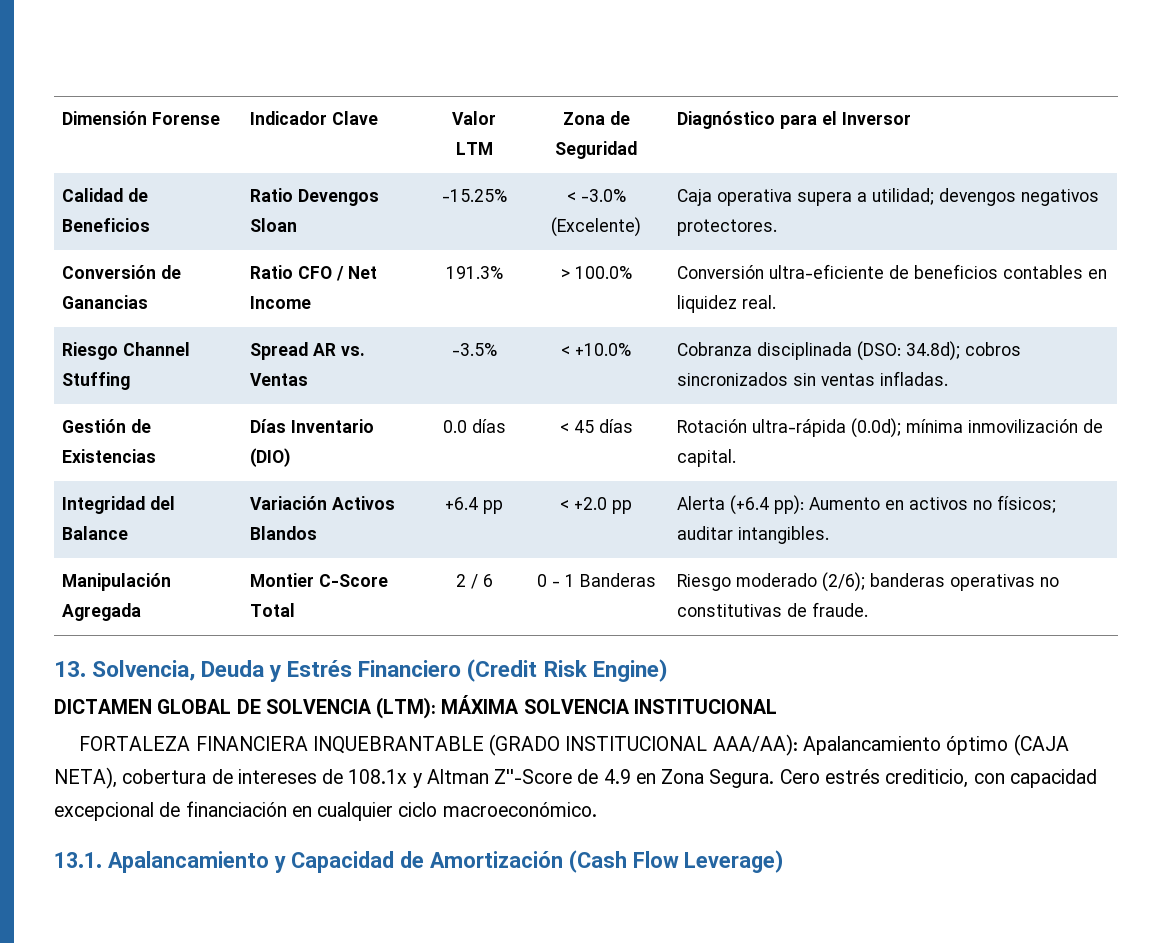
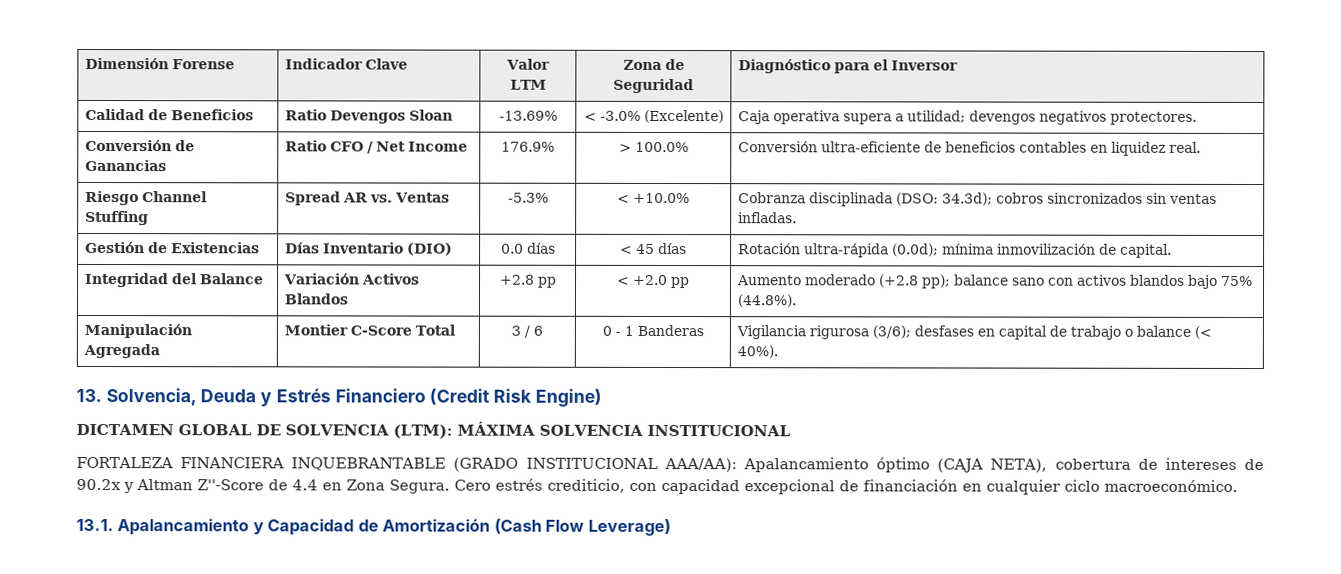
- Calidad de Beneficios | Ratio Devengos Sloan | -15.25% | < -3.0% (Excelente) | Caja operativa supera a utilidad; devengos negativos protectores.
+ Calidad de Beneficios | Ratio Devengos Sloan | -13.69% | < -3.0% (Excelente) | Caja operativa supera a utilidad; devengos negativos protectores.
- Conversión de Ganancias | Ratio CFO / Net Income | 191.3% | > 100.0% | Conversión ultra-eficiente de beneficios contables en liquidez real.
+ Conversión de Ganancias | Ratio CFO / Net Income | 176.9% | > 100.0% | Conversión ultra-eficiente de beneficios contables en liquidez real.
- Riesgo Channel Stuffing | Spread AR vs. Ventas | -3.5% | < +10.0% | Cobranza disciplinada (DSO: 34.8d); cobros sincronizados sin ventas infladas.
+ Riesgo Channel Stuffing | Spread AR vs. Ventas | -5.3% | < +10.0% | Cobranza disciplinada (DSO: 34.3d); cobros sincronizados sin ventas infladas.
- Integridad del Balance | Variación Activos Blandos | +6.4 pp | < +2.0 pp | Alerta (+6.4 pp): Aumento en activos no físicos; auditar intangibles.
+ Integridad del Balance | Variación Activos Blandos | +2.8 pp | < +2.0 pp | Aumento moderado (+2.8 pp); balance sano con activos blandos bajo 75% (44.8%).
- Manipulación Agregada | Montier C-Score Total | 2 / 6 | 0 - 1 Banderas | Riesgo moderado (2/6); banderas operativas no constitutivas de fraude.
+ Manipulación Agregada | Montier C-Score Total | 3 / 6 | 0 - 1 Banderas | Vigilancia rigurosa (3/6); desfases en capital de trabajo o balance (< 40%).
- FORTALEZA FINANCIERA INQUEBRANTABLE (GRADO INSTITUCIONAL AAA/AA): Apalancamiento óptimo (CAJA NETA), cobertura de intereses de 108.1x y Altman Z''-Score de 4.9 en Zona Segura.
+ FORTALEZA FINANCIERA INQUEBRANTABLE (GRADO INSTITUCIONAL AAA/AA): Apalancamiento óptimo (CAJA NETA), cobertura de intereses de 90.2x y Altman Z''-Score de 4.4 en Zona Segura.

